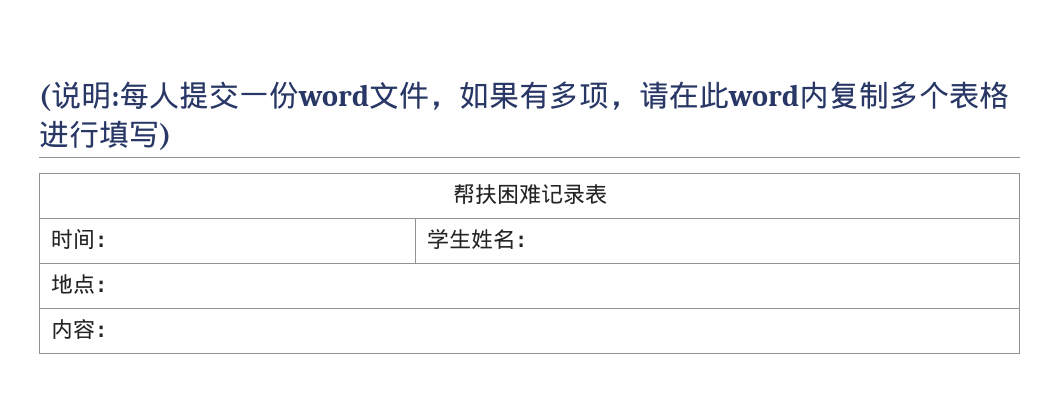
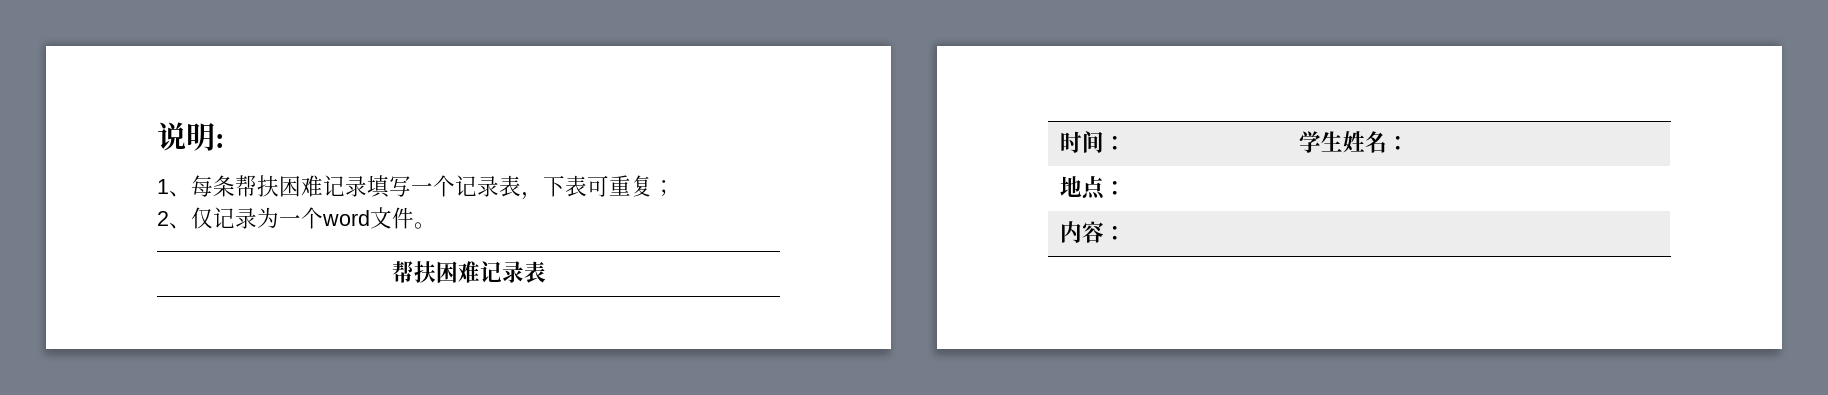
- (说明:每人提交一份word文件，如果有多项，请在此word内复制多个表格进行填写)
+ 说明:
+ 1、每条帮扶困难记录填写一个记录表，下表可重复；
+ 2、仅记录为一个word文件。

